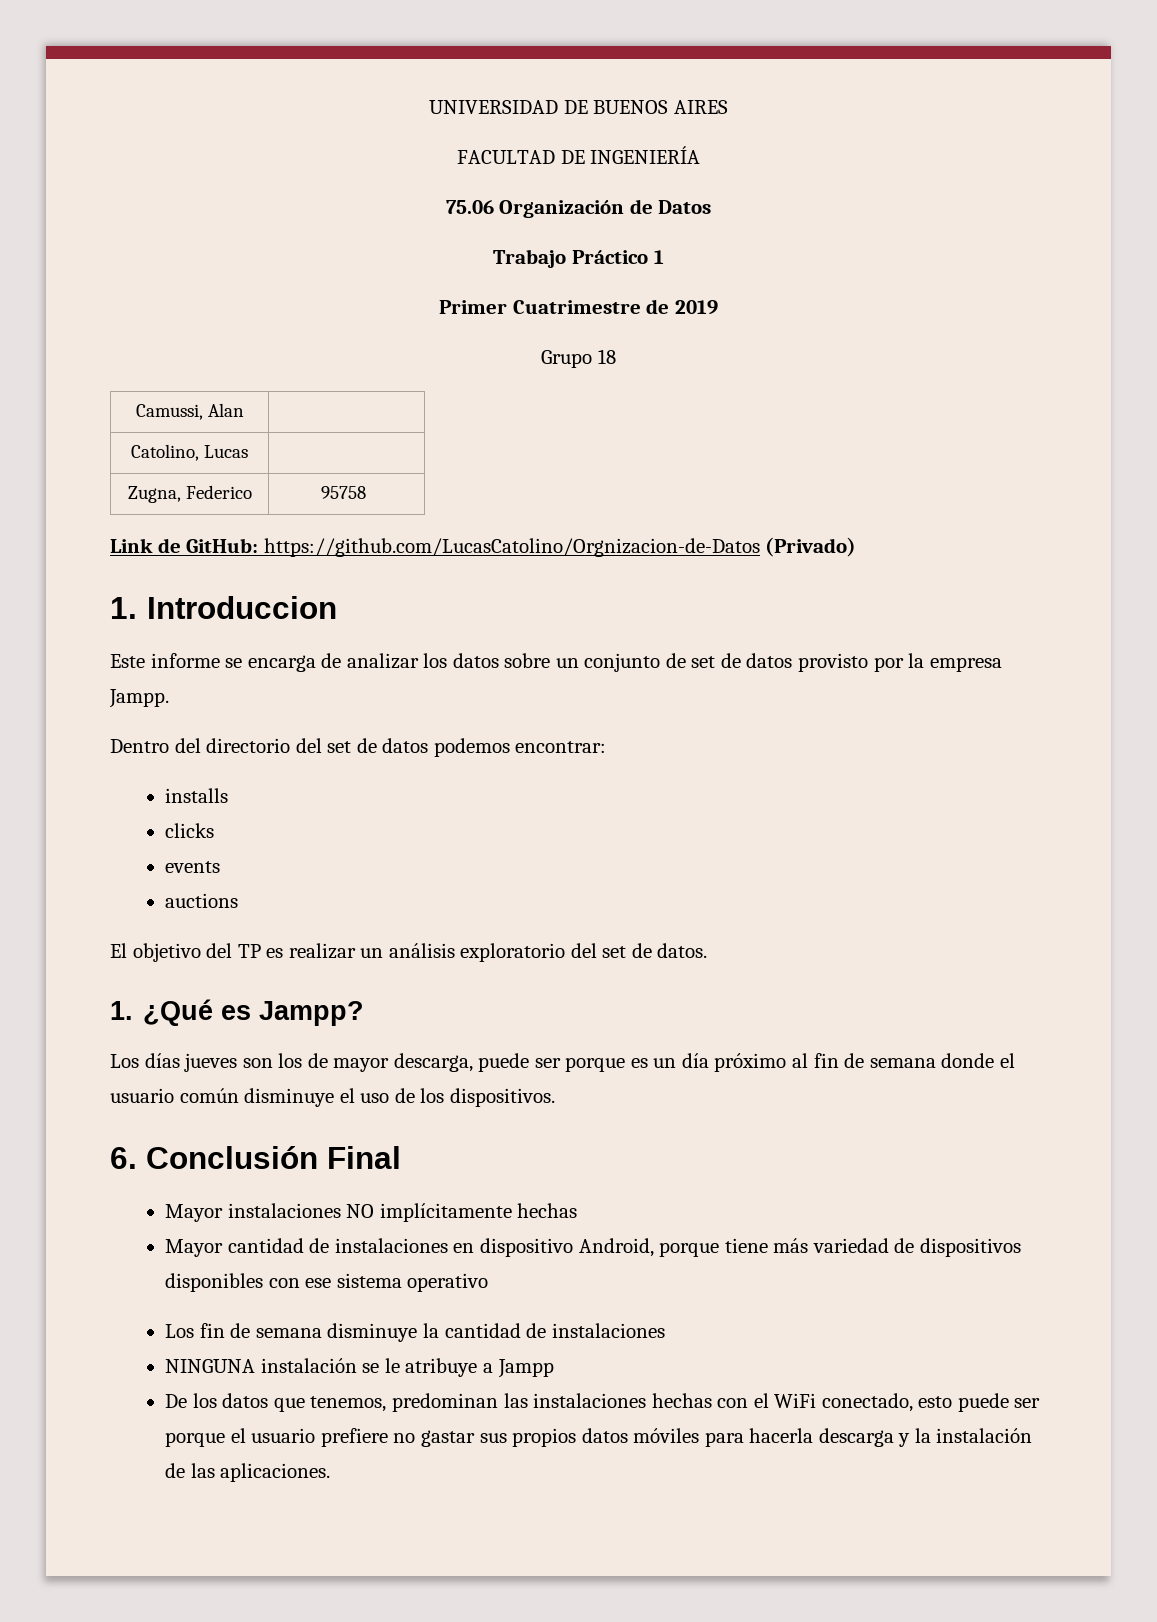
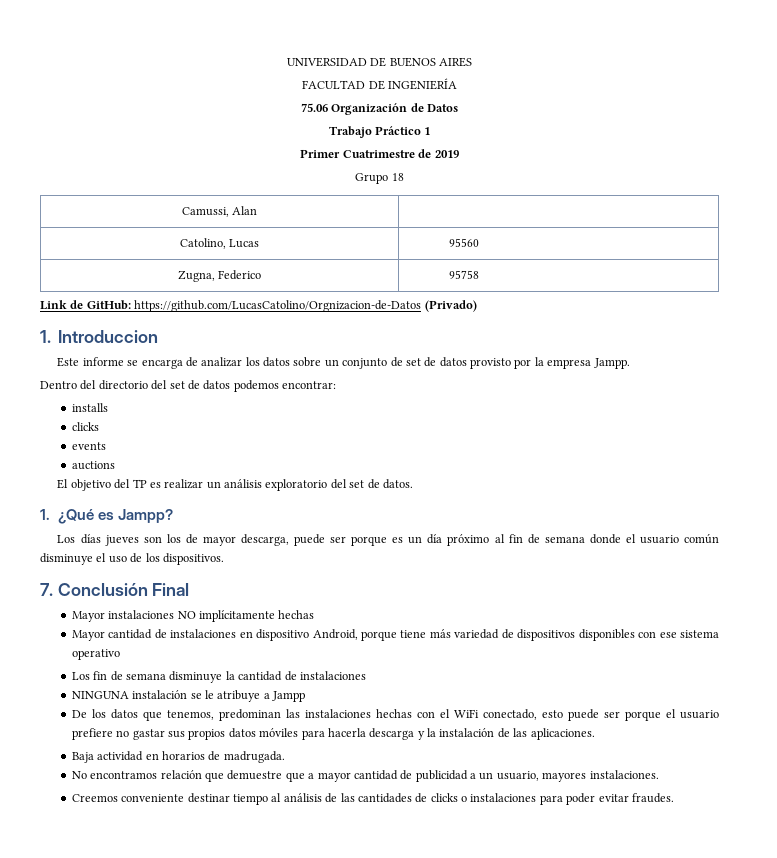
- Catolino, Lucas |
+ Catolino, Lucas | 95560
- 6. Conclusión Final
+ 7. Conclusión Final
+ Baja actividad en horarios de madrugada.
+ No encontramos relación que demuestre que a mayor cantidad de publicidad a un usuario, mayores instalaciones.
+ Creemos conveniente destinar tiempo al análisis de las cantidades de clicks o instalaciones para poder evitar fraudes.

